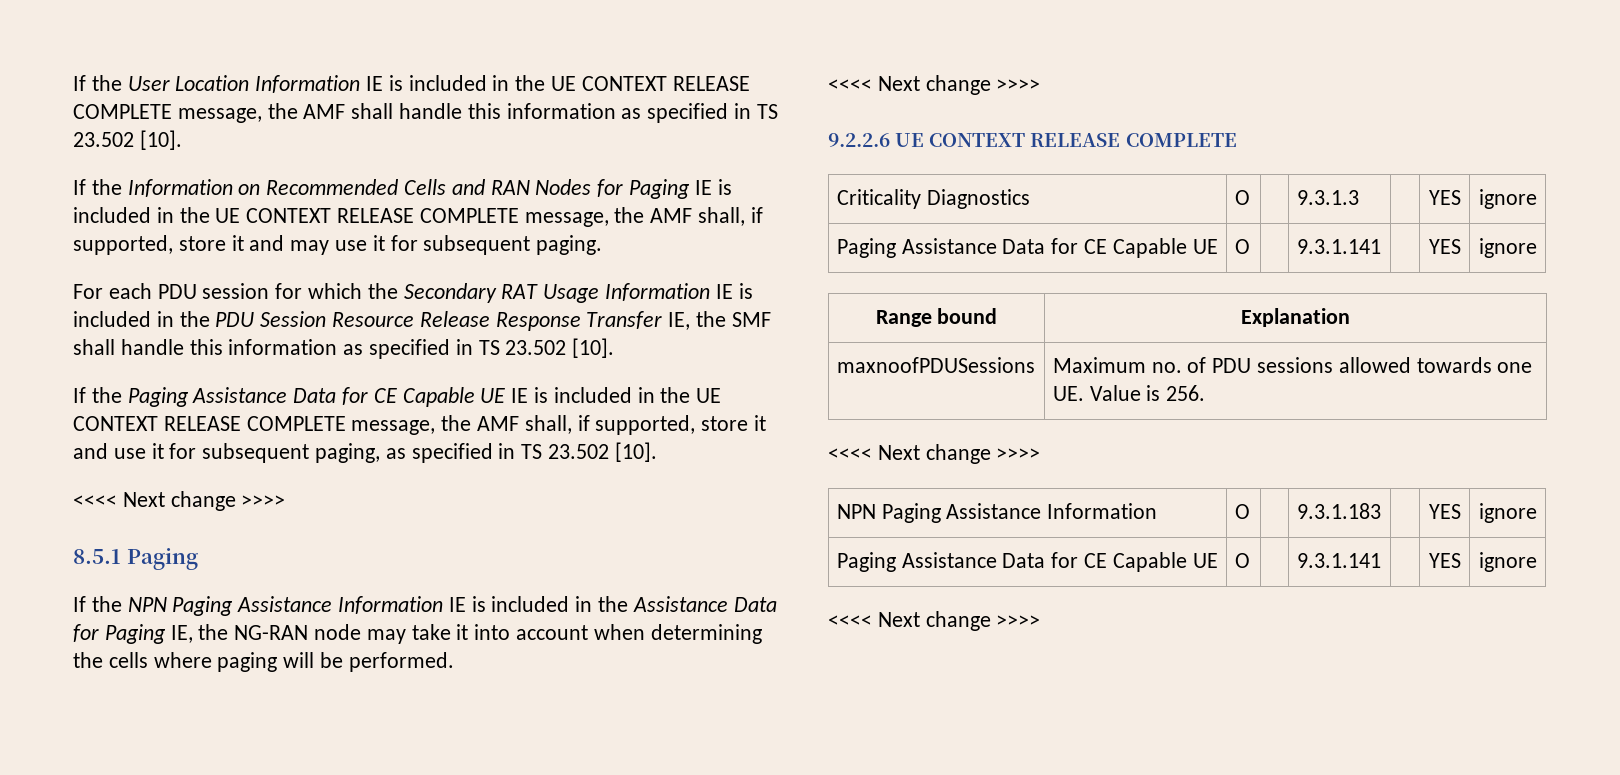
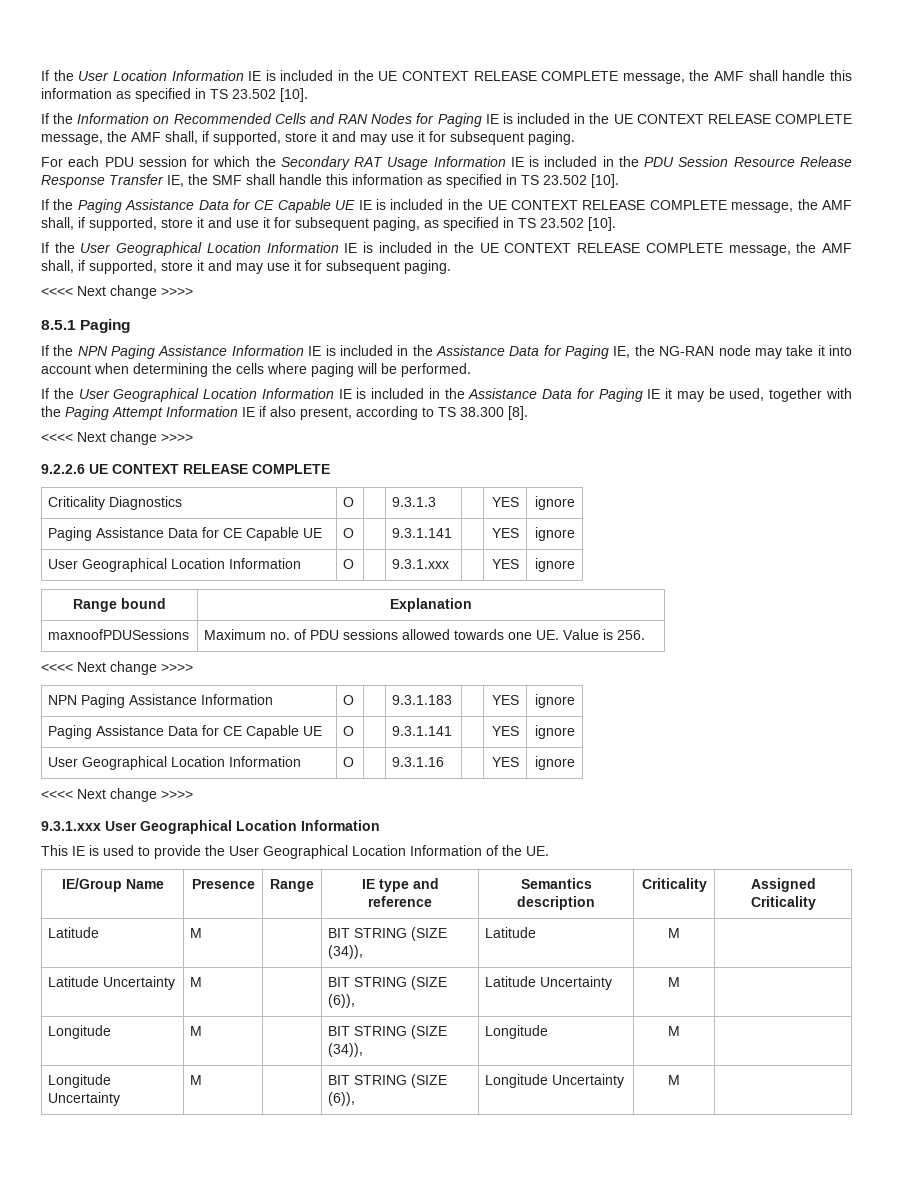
+ If the User Geographical Location Information IE is included in the UE CONTEXT RELEASE COMPLETE message, the AMF shall, if supported, store it and may use it for subsequent paging.
+ If the User Geographical Location Information IE is included in the Assistance Data for Paging IE it may be used, together with the Paging Attempt Information IE if also present, according to TS 38.300 [8].
+ User Geographical Location Information | O | | 9.3.1.xxx | | YES | ignore
  NPN Paging Assistance Information | O | | 9.3.1.183 | | YES | ignore
  Paging Assistance Data for CE Capable UE | O | | 9.3.1.141 | | YES | ignore
+ User Geographical Location Information | O | | 9.3.1.16 | | YES | ignore
  <<<< Next change >>>>
+ 9.3.1.xxx User Geographical Location Information
+ This IE is used to provide the User Geographical Location Information of the UE.
+ IE/Group Name | Presence | Range | IE type and reference | Semantics description | Criticality | Assigned Criticality
+ Latitude | M | | BIT STRING (SIZE (34)), | Latitude | M |
+ Latitude Uncertainty | M | | BIT STRING (SIZE (6)), | Latitude Uncertainty | M |
+ Longitude | M | | BIT STRING (SIZE (34)), | Longitude | M |
+ Longitude Uncertainty | M | | BIT STRING (SIZE (6)), | Longitude Uncertainty | M |

